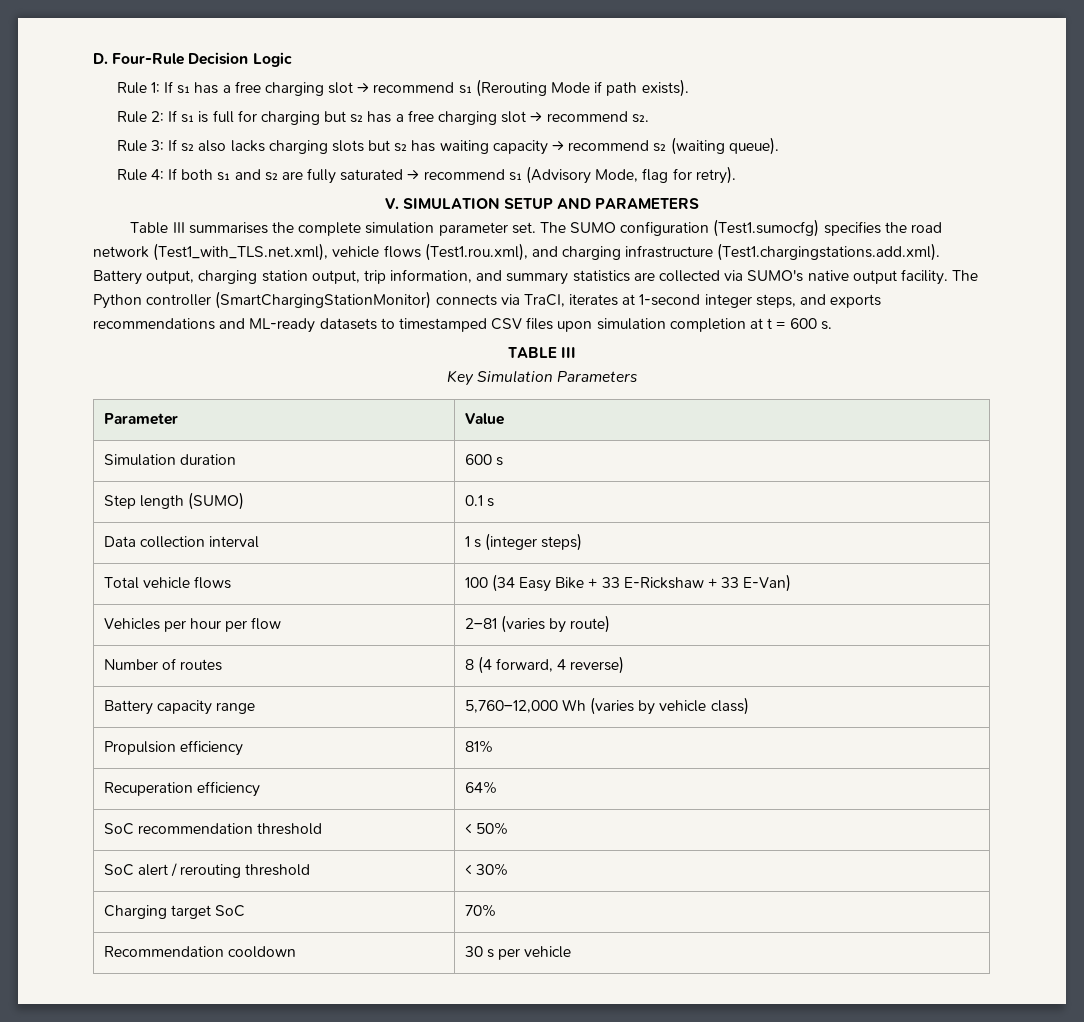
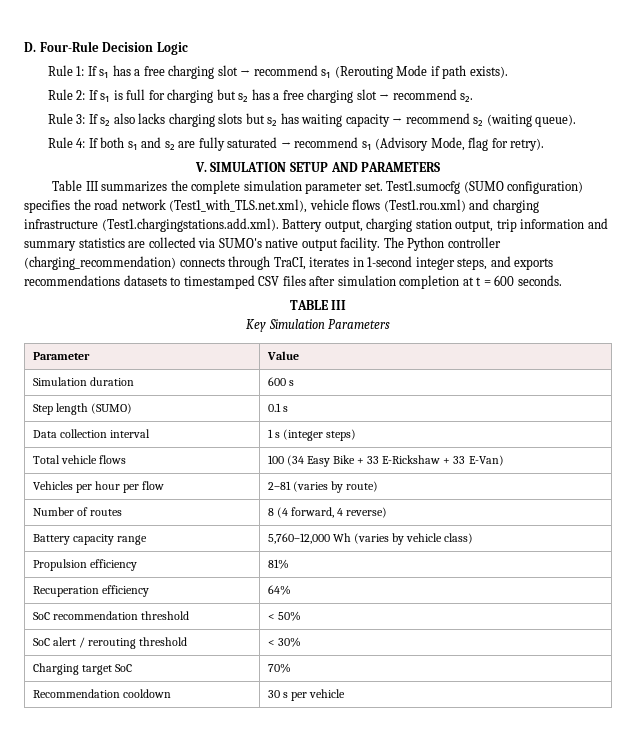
- Table III summarises the complete simulation parameter set.
+ Table III summarizes the complete simulation parameter set.
- The SUMO configuration (Test1.sumocfg) specifies the road network (Test1_with_TLS.net.xml), vehicle flows (Test1.rou.xml), and charging infrastructure (Test1.chargingstations.add.xml). Battery output, charging station output, trip information, and summary statistics are collected via SUMO's native output facility.
+ Test1.sumocfg (SUMO configuration) specifies the road network (Test1_with_TLS.net.xml), vehicle flows (Test1.rou.xml) and charging infrastructure (Test1.chargingstations.add.xml). Battery output, charging station output, trip information and summary statistics are collected via SUMO's native output facility.
- The Python controller (SmartChargingStationMonitor) connects via TraCI, iterates at 1-second integer steps, and exports recommendations and ML-ready datasets to timestamped CSV files upon simulation completion at t = 600 s.
+ The Python controller (charging_recommendation) connects through TraCI, iterates in 1-second integer steps, and exports recommendations datasets to timestamped CSV files after simulation completion at t = 600 seconds.

